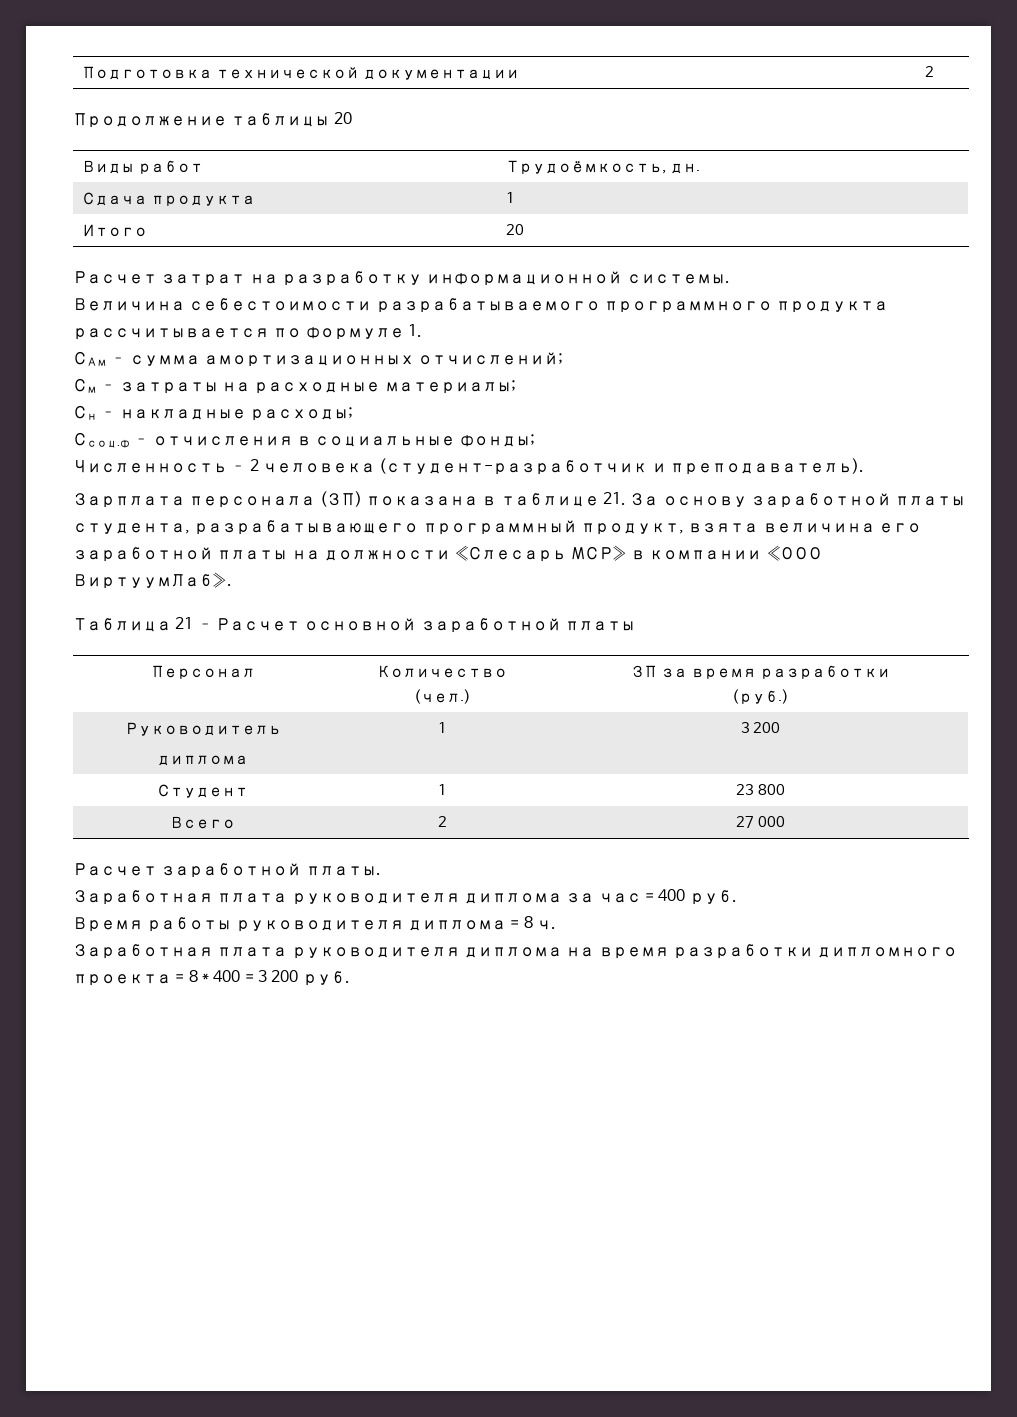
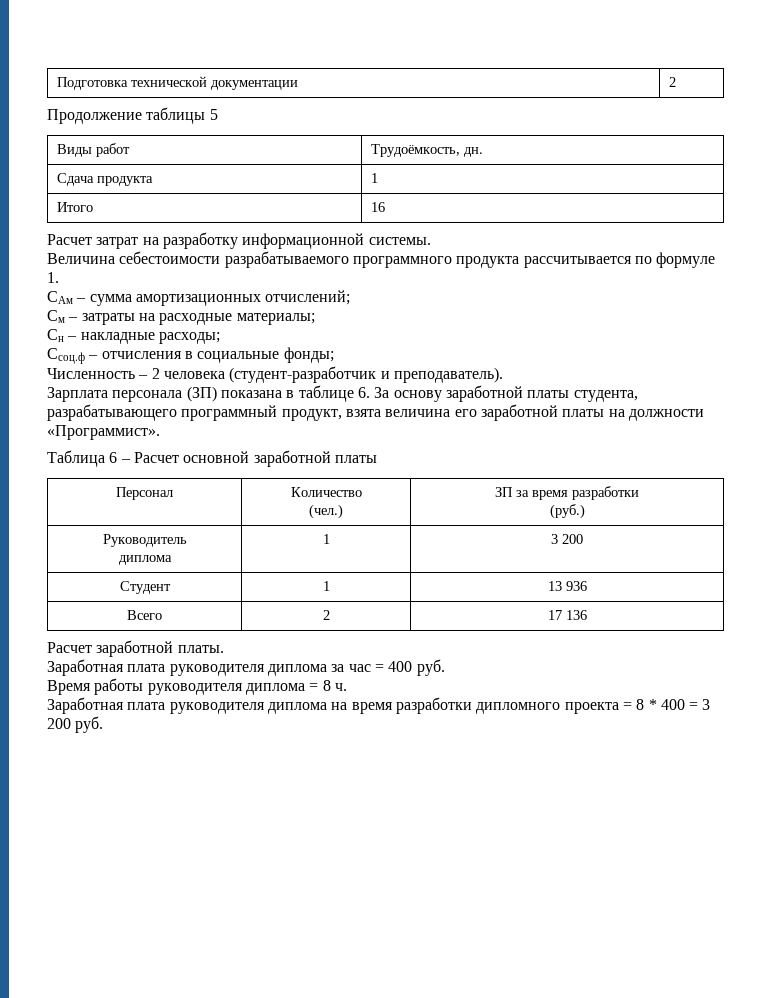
- Продолжение таблицы 20
+ Продолжение таблицы 5
- Итого | 20
+ Итого | 16
- Зарплата персонала (ЗП) показана в таблице 21. За основу заработной платы студента, разрабатывающего программный продукт, взята величина его заработной платы на должности «Слесарь МСР» в компании «ООО ВиртуумЛаб».
+ Зарплата персонала (ЗП) показана в таблице 6. За основу заработной платы студента, разрабатывающего программный продукт, взята величина его заработной платы на должности «Программист».
- Таблица 21 – Расчет основной заработной платы
+ Таблица 6 – Расчет основной заработной платы
- Студент | 1 | 23 800
+ Студент | 1 | 13 936
- Всего | 2 | 27 000
+ Всего | 2 | 17 136

